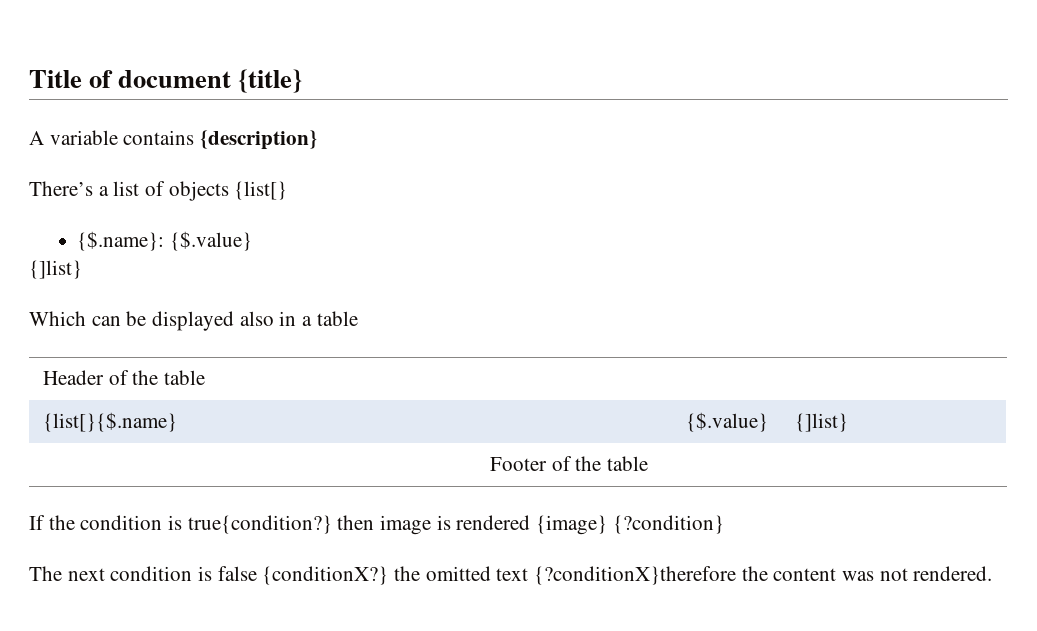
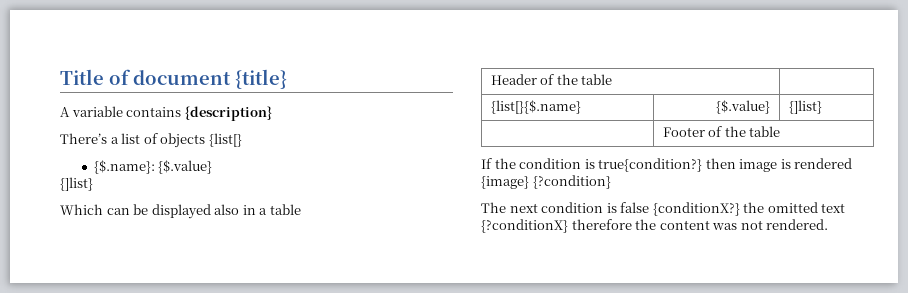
- The next condition is false {conditionX?} the omitted text {?conditionX}therefore the content was not rendered.
+ The next condition is false {conditionX?} the omitted text {?conditionX} therefore the content was not rendered.

